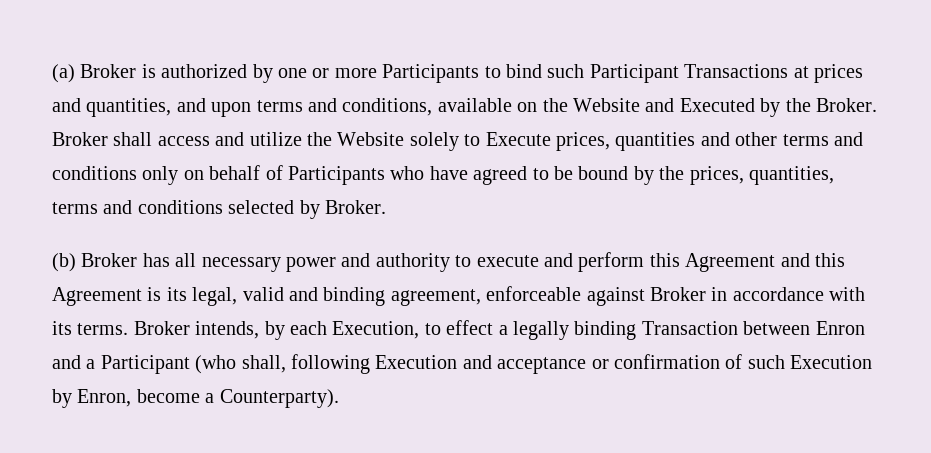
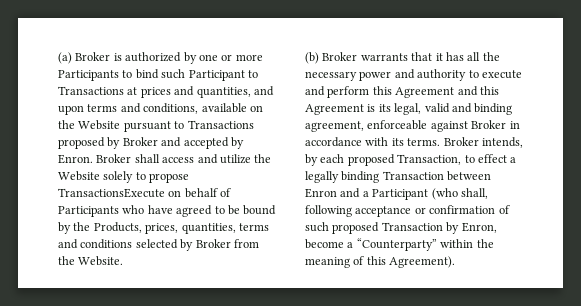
- (a) Broker is authorized by one or more Participants to bind such Participant Transactions at prices and quantities, and upon terms and conditions, available on the Website and Executed by the Broker.
+ (a) Broker is authorized by one or more Participants to bind such Participant to Transactions at prices and quantities, and upon terms and conditions, available on the Website pursuant to Transactions proposed by Broker and accepted by Enron.
- Broker shall access and utilize the Website solely to Execute prices, quantities and other terms and conditions only on behalf of Participants who have agreed to be bound by the prices, quantities, terms and conditions selected by Broker.
+ Broker shall access and utilize the Website solely to propose TransactionsExecute on behalf of Participants who have agreed to be bound by the Products, prices, quantities, terms and conditions selected by Broker from the Website.
- (b) Broker has all necessary power and authority to execute and perform this Agreement and this Agreement is its legal, valid and binding agreement, enforceable against Broker in accordance with its terms.
+ (b) Broker warrants that it has all the necessary power and authority to execute and perform this Agreement and this Agreement is its legal, valid and binding agreement, enforceable against Broker in accordance with its terms.
- Broker intends, by each Execution, to effect a legally binding Transaction between Enron and a Participant (who shall, following Execution and acceptance or confirmation of such Execution by Enron, become a Counterparty).
+ Broker intends, by each proposed Transaction, to effect a legally binding Transaction between Enron and a Participant (who shall, following acceptance or confirmation of such proposed Transaction by Enron, become a “Counterparty” within the meaning of this Agreement).

